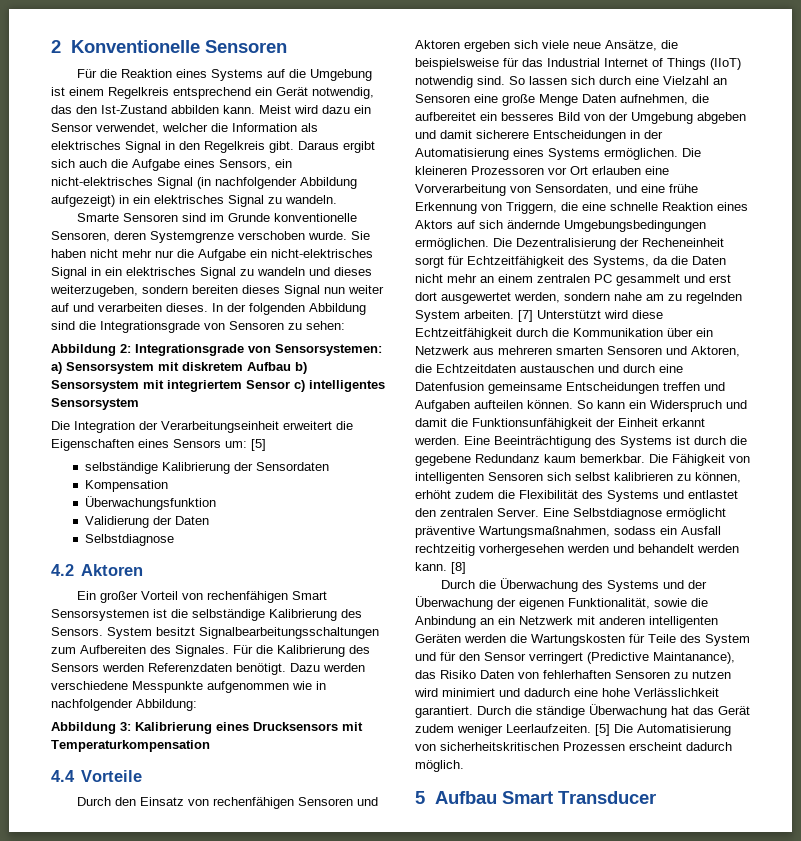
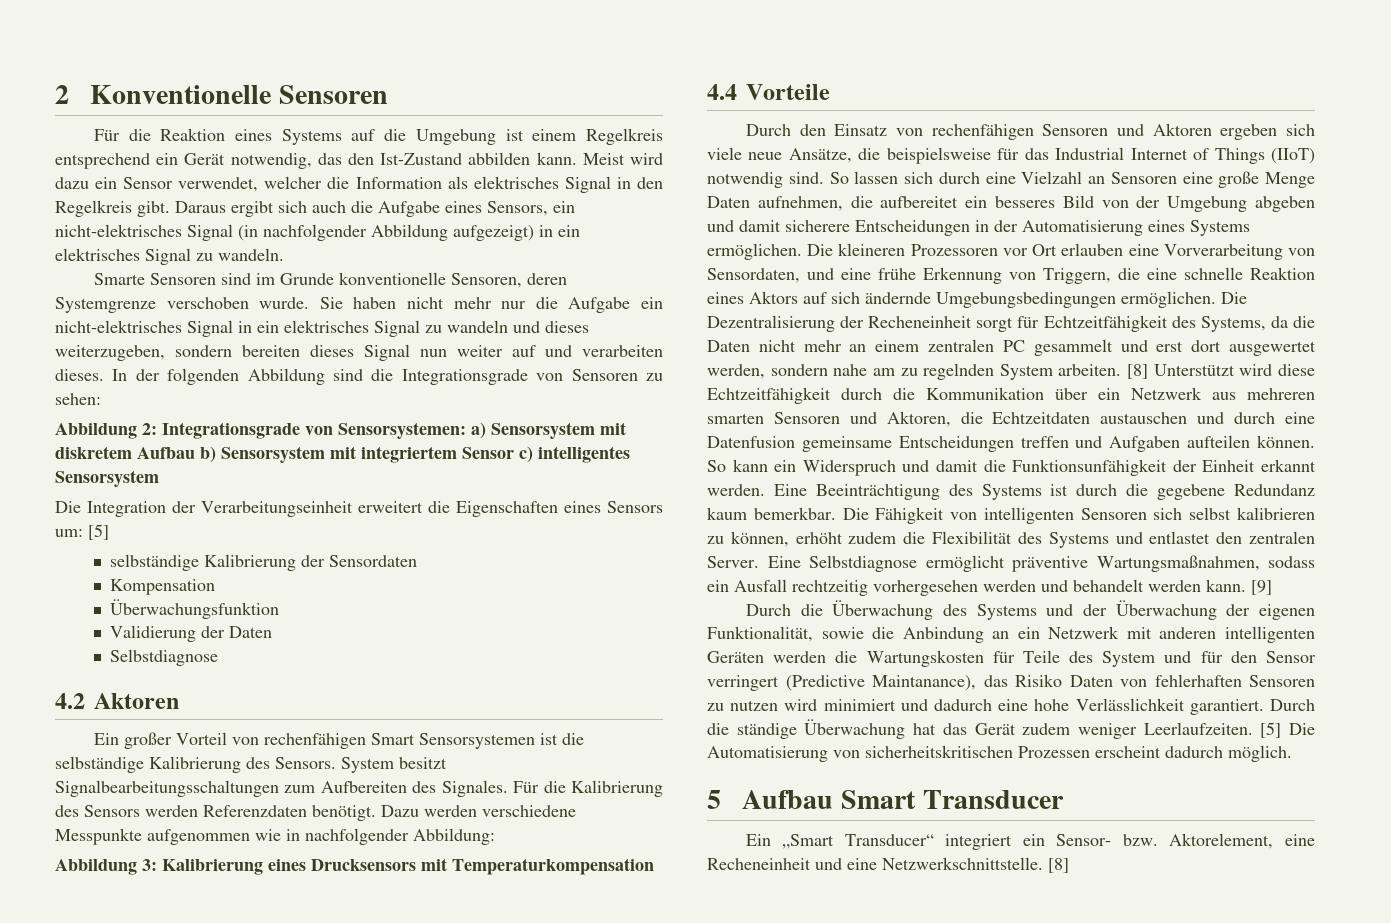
- [7] Unterstützt wird diese Echtzeitfähigkeit durch die Kommunikation über ein Netzwerk aus mehreren smarten Sensoren und Aktoren, die Echtzeitdaten austauschen und durch eine Datenfusion gemeinsame Entscheidungen treffen und Aufgaben aufteilen können.
+ [8] Unterstützt wird diese Echtzeitfähigkeit durch die Kommunikation über ein Netzwerk aus mehreren smarten Sensoren und Aktoren, die Echtzeitdaten austauschen und durch eine Datenfusion gemeinsame Entscheidungen treffen und Aufgaben aufteilen können.
- [8]
+ [9]
+ Ein „Smart Transducer“ integriert ein Sensor- bzw. Aktorelement, eine Recheneinheit und eine Netzwerkschnittstelle. [8]

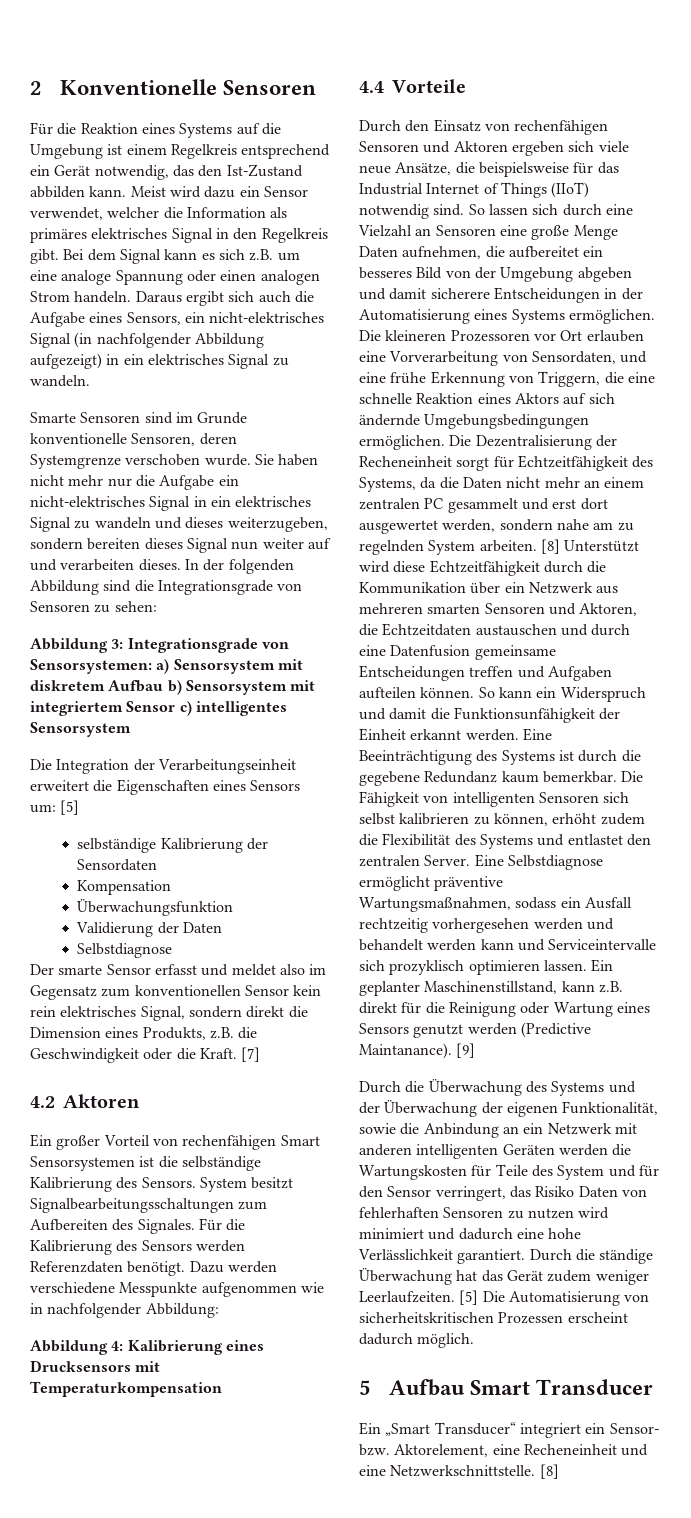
- Meist wird dazu ein Sensor verwendet, welcher die Information als elektrisches Signal in den Regelkreis gibt.
+ Meist wird dazu ein Sensor verwendet, welcher die Information als primäres elektrisches Signal in den Regelkreis gibt.
+ Bei dem Signal kann es sich z.B. um eine analoge Spannung oder einen analogen Strom handeln.
- Abbildung 2: Integrationsgrade von Sensorsystemen: a) Sensorsystem mit diskretem Aufbau b) Sensorsystem mit integriertem Sensor c) intelligentes Sensorsystem
+ Abbildung 3: Integrationsgrade von Sensorsystemen: a) Sensorsystem mit diskretem Aufbau b) Sensorsystem mit integriertem Sensor c) intelligentes Sensorsystem
+ Der smarte Sensor erfasst und meldet also im Gegensatz zum konventionellen Sensor kein rein elektrisches Signal, sondern direkt die Dimension eines Produkts, z.B. die Geschwindigkeit oder die Kraft. [7]
- Abbildung 3: Kalibrierung eines Drucksensors mit Temperaturkompensation
+ Abbildung 4: Kalibrierung eines Drucksensors mit Temperaturkompensation
- Eine Selbstdiagnose ermöglicht präventive Wartungsmaßnahmen, sodass ein Ausfall rechtzeitig vorhergesehen werden und behandelt werden kann.
+ Eine Selbstdiagnose ermöglicht präventive Wartungsmaßnahmen, sodass ein Ausfall rechtzeitig vorhergesehen werden und behandelt werden kann und Serviceintervalle sich prozyklisch optimieren lassen. Ein geplanter Maschinenstillstand, kann z.B. direkt für die Reinigung oder Wartung eines Sensors genutzt werden (Predictive Maintanance).
- Durch die Überwachung des Systems und der Überwachung der eigenen Funktionalität, sowie die Anbindung an ein Netzwerk mit anderen intelligenten Geräten werden die Wartungskosten für Teile des System und für den Sensor verringert (Predictive Maintanance), das Risiko Daten von fehlerhaften Sensoren zu nutzen wird minimiert und dadurch eine hohe Verlässlichkeit garantiert.
+ Durch die Überwachung des Systems und der Überwachung der eigenen Funktionalität, sowie die Anbindung an ein Netzwerk mit anderen intelligenten Geräten werden die Wartungskosten für Teile des System und für den Sensor verringert, das Risiko Daten von fehlerhaften Sensoren zu nutzen wird minimiert und dadurch eine hohe Verlässlichkeit garantiert.

